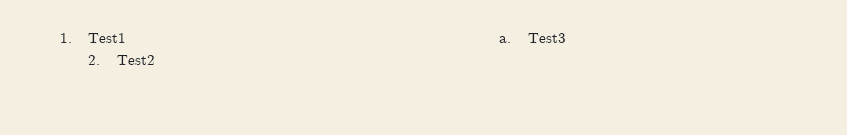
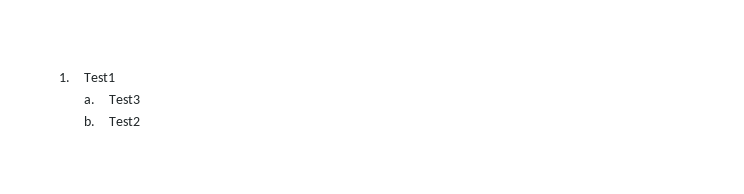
- 2. Test2
  a. Test3
+ b. Test2

